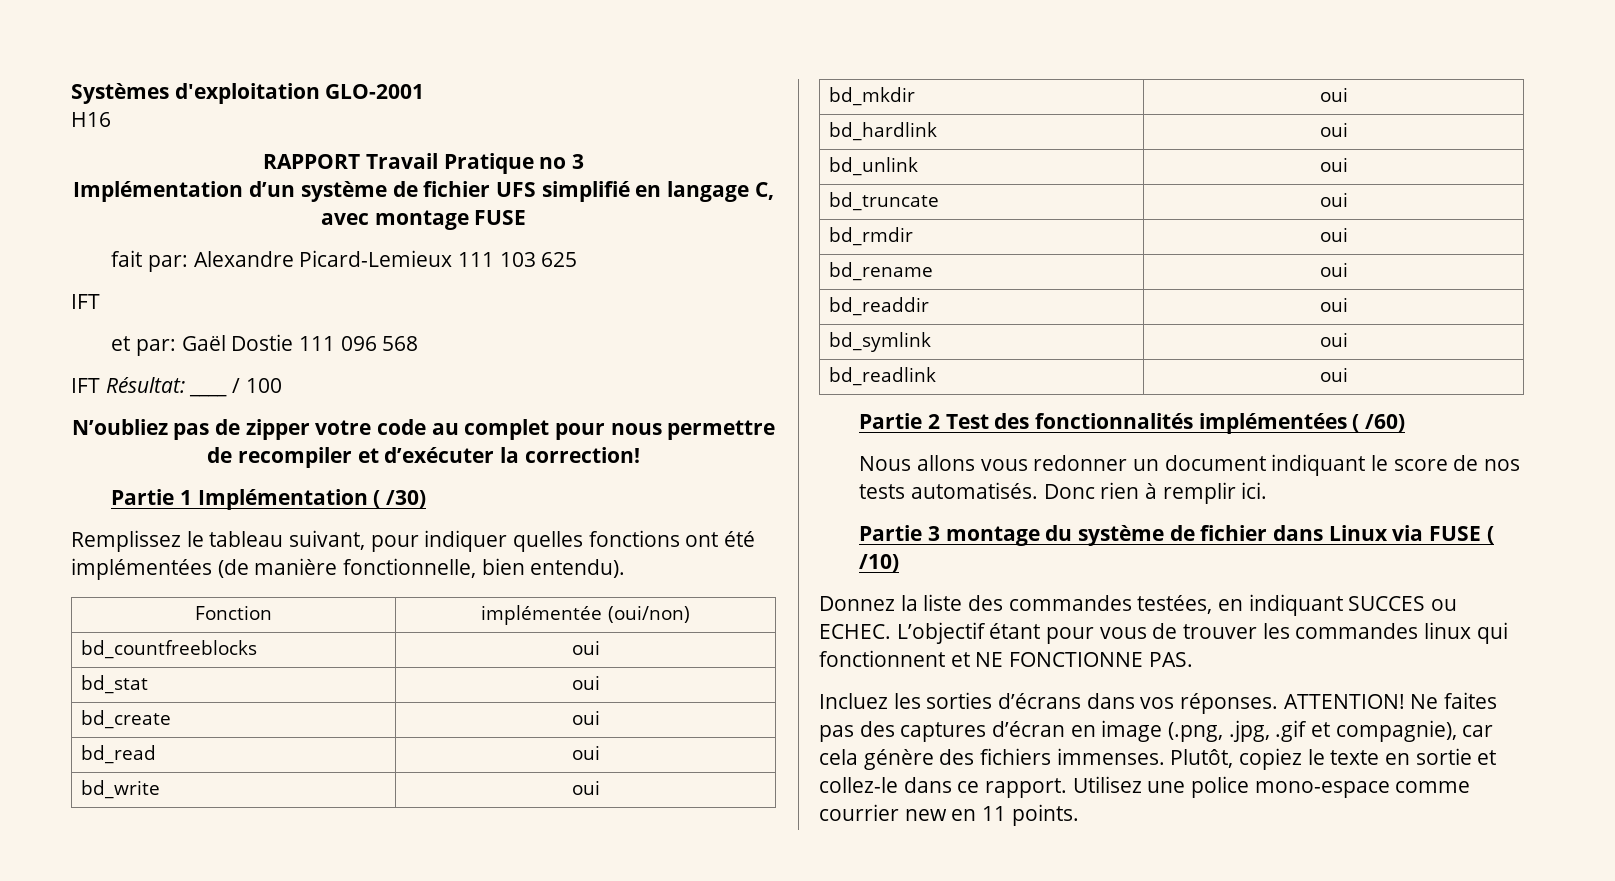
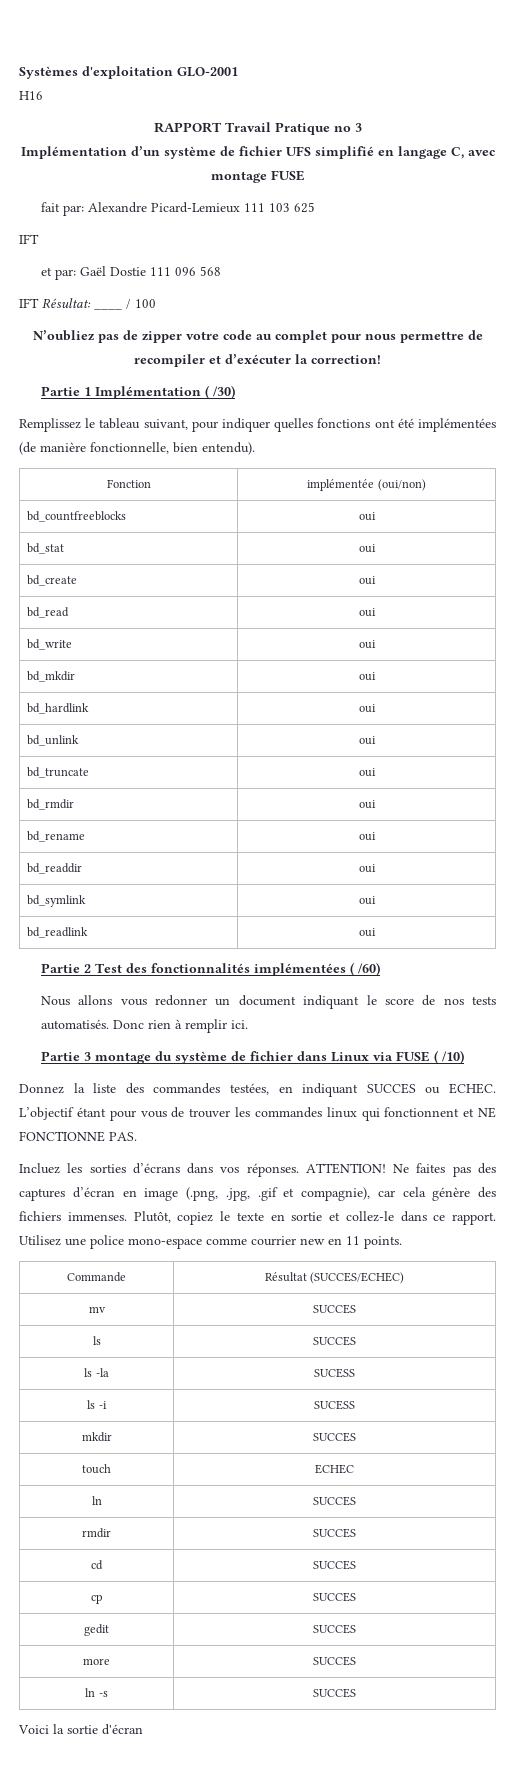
+ Commande | Résultat (SUCCES/ECHEC)
+ mv | SUCCES
+ ls | SUCCES
+ ls -la | SUCESS
+ ls -i | SUCESS
+ mkdir | SUCCES
+ touch | ECHEC
+ ln | SUCCES
+ rmdir | SUCCES
+ cd | SUCCES
+ cp | SUCCES
+ gedit | SUCCES
+ more | SUCCES
+ ln -s | SUCCES
+ Voici la sortie d'écran

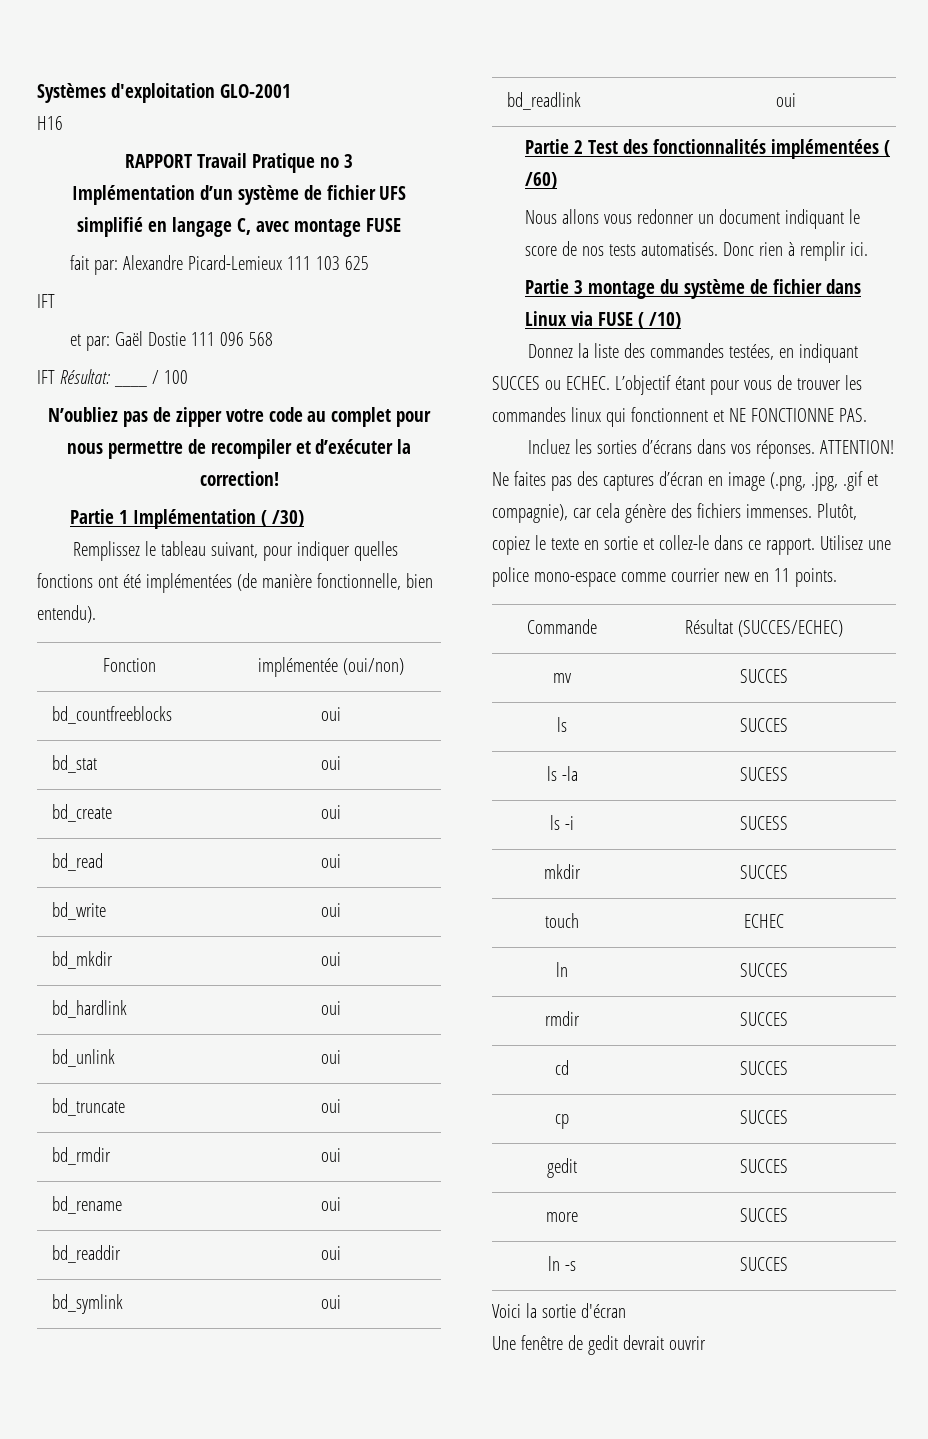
+ Une fenêtre de gedit devrait ouvrir

